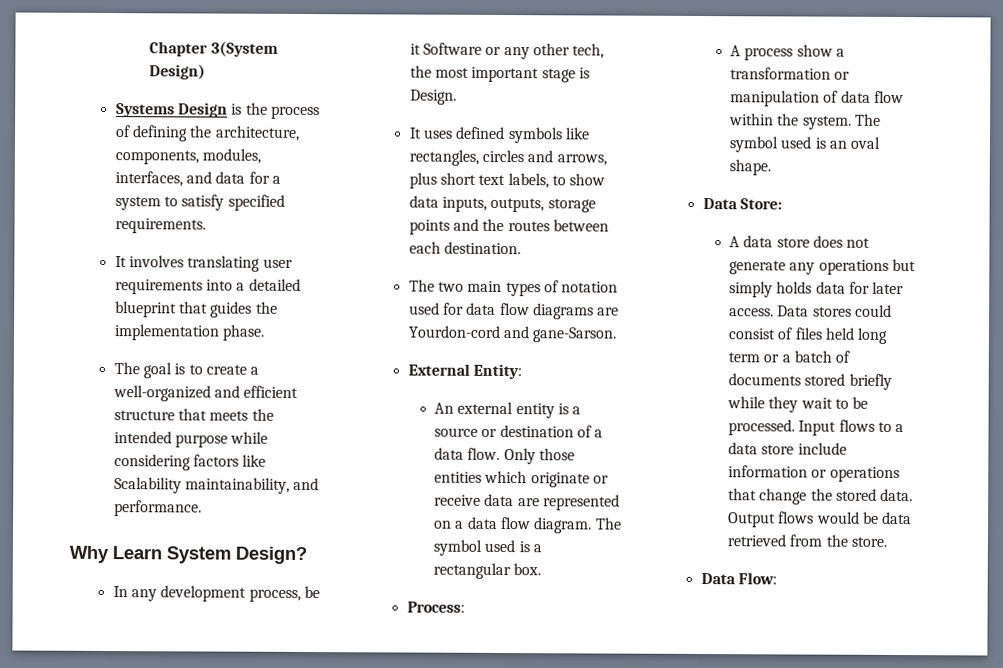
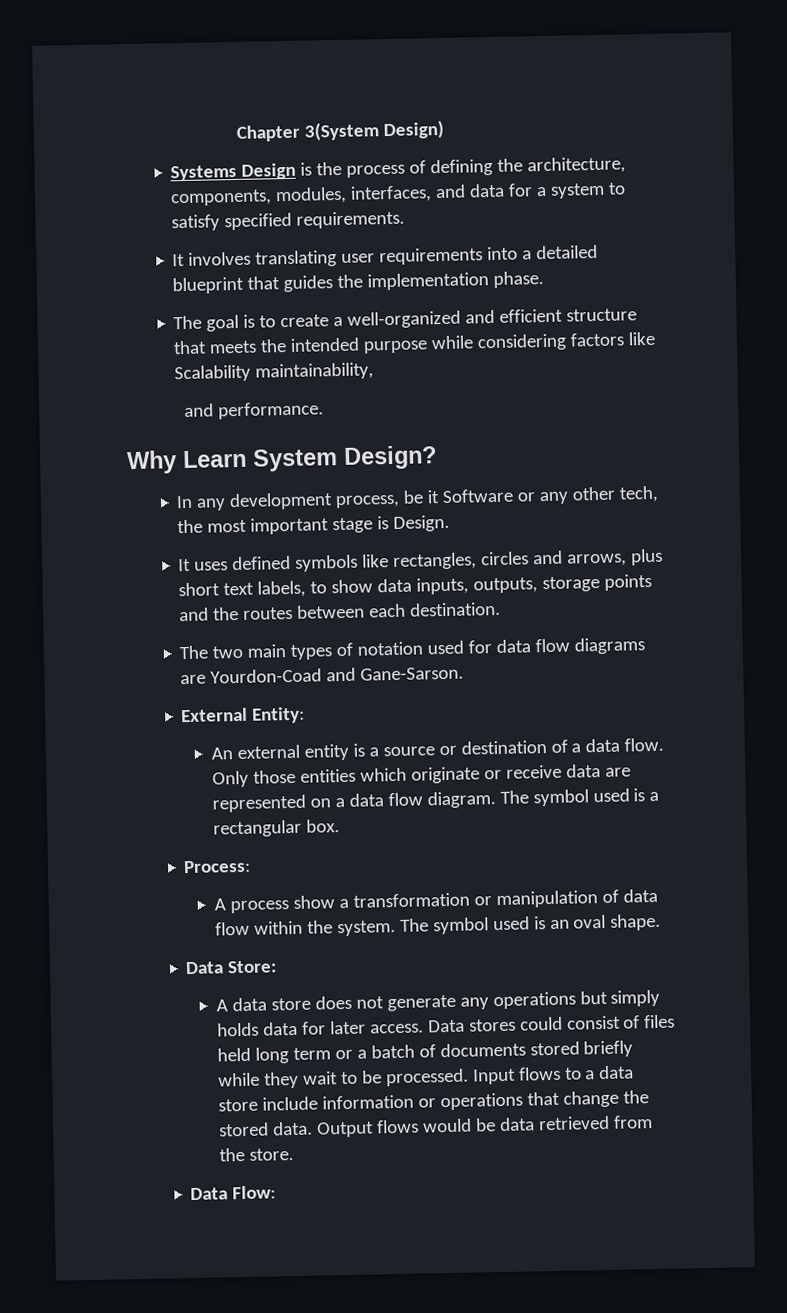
- The goal is to create a well-organized and efficient structure that meets the intended purpose while considering factors like Scalability maintainability, and performance.
+ The goal is to create a well-organized and efficient structure that meets the intended purpose while considering factors like Scalability maintainability,
+ and performance.
- The two main types of notation used for data flow diagrams are Yourdon-cord and gane-Sarson.
+ The two main types of notation used for data flow diagrams are Yourdon-Coad and Gane-Sarson.

